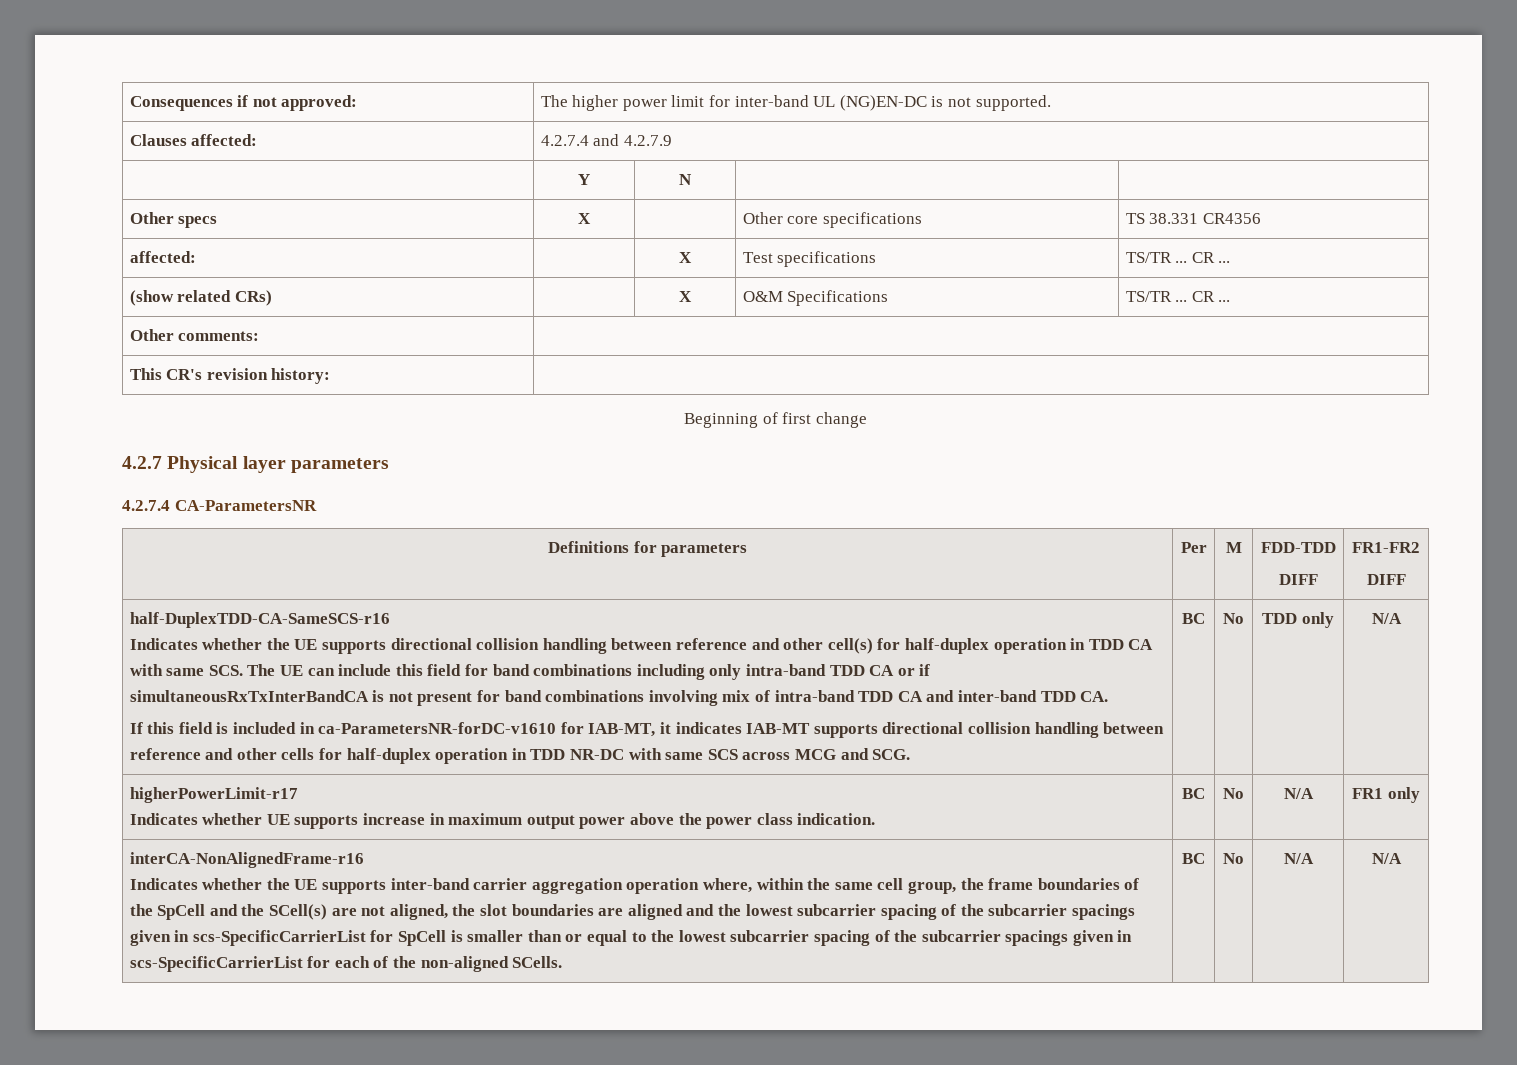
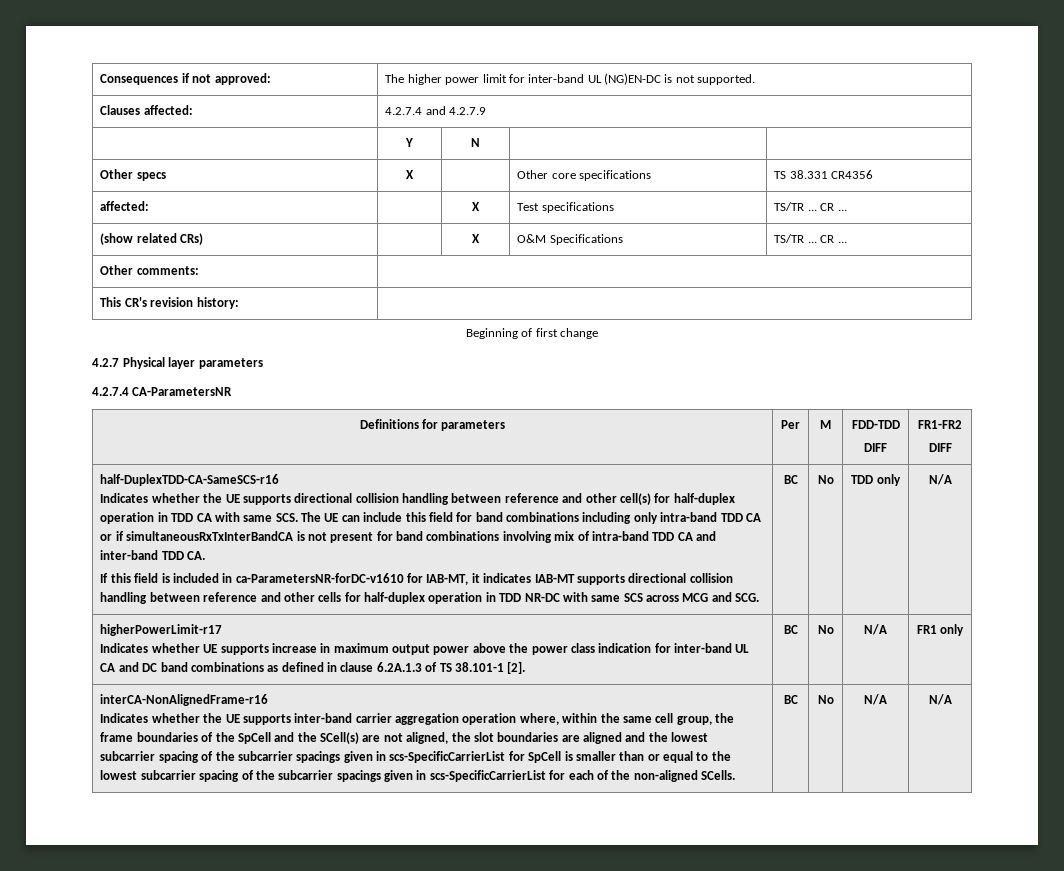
  higherPowerLimit-r17
- Indicates whether UE supports increase in maximum output power above the power class indication. | BC | No | N/A | FR1 only
+ Indicates whether UE supports increase in maximum output power above the power class indication for inter-band UL CA and DC band combinations as defined in clause 6.2A.1.3 of TS 38.101-1 [2]. | BC | No | N/A | FR1 only

